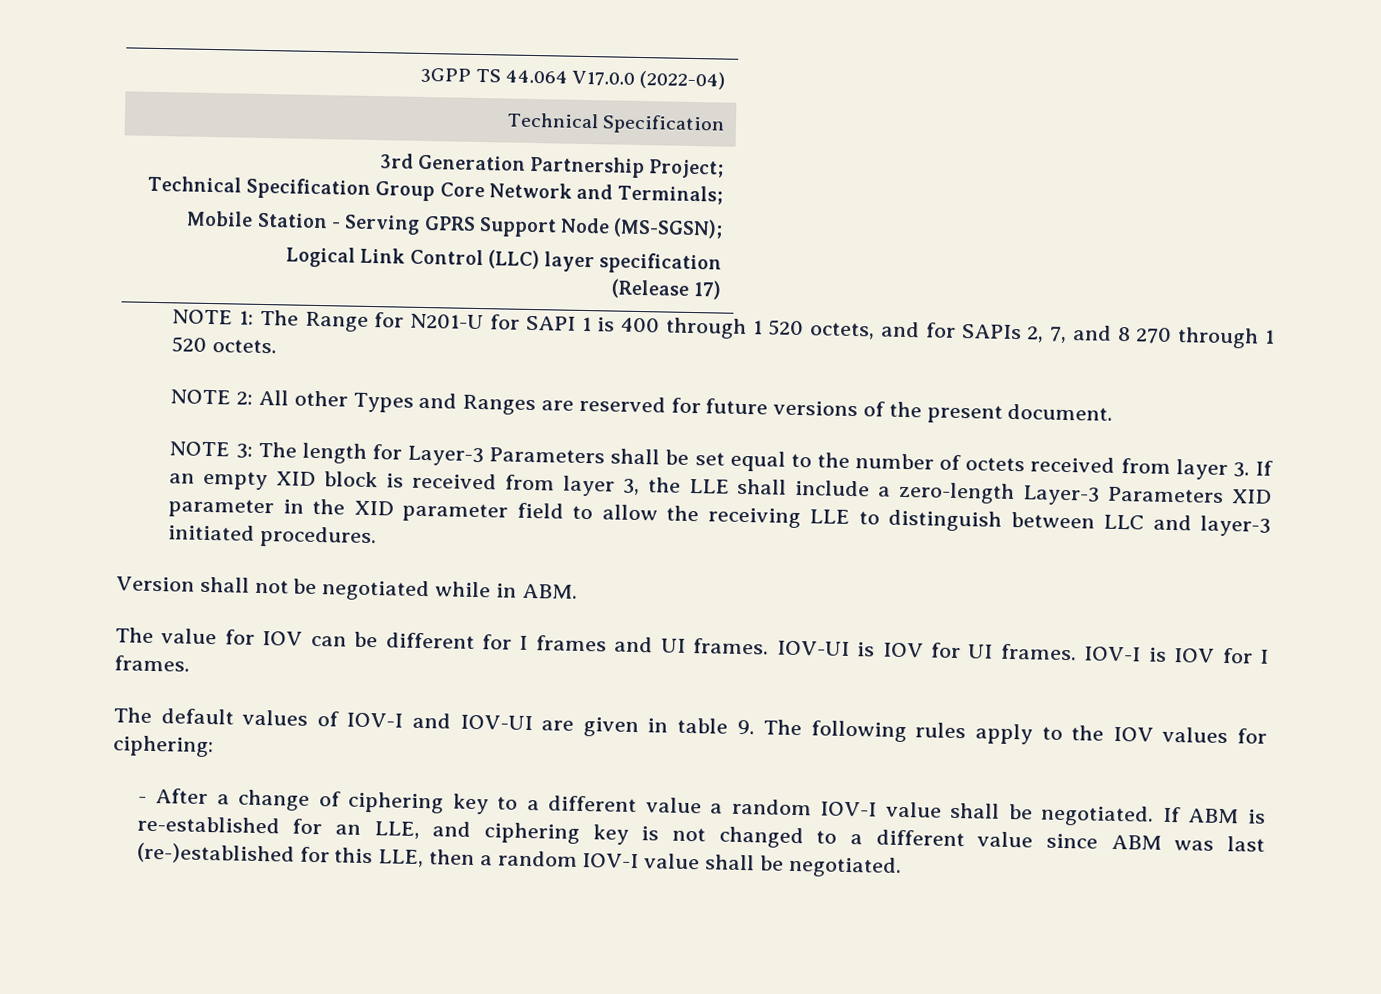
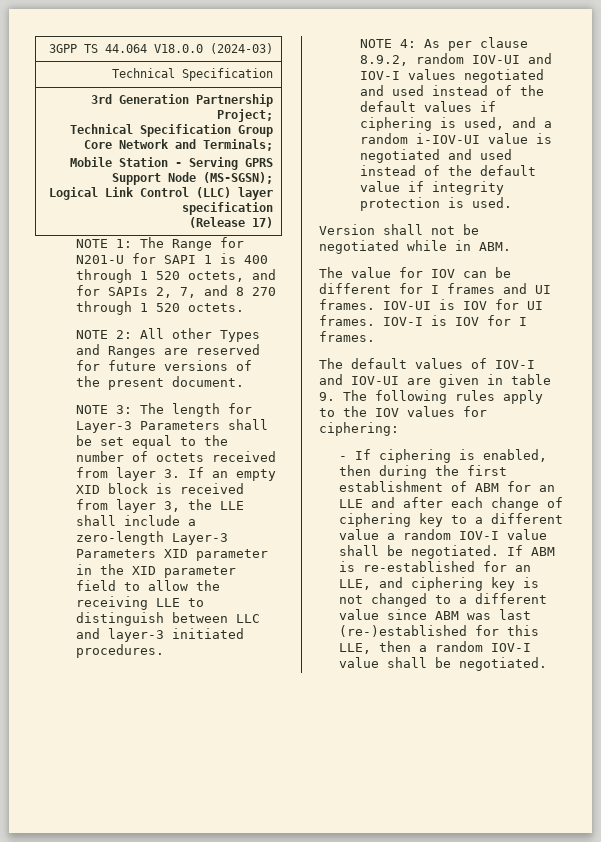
- 3GPP TS 44.064 V17.0.0 (2022-04)
+ 3GPP TS 44.064 V18.0.0 (2024-03)
+ NOTE 4: As per clause 8.9.2, random IOV-UI and IOV-I values negotiated and used instead of the default values if ciphering is used, and a random i-IOV-UI value is negotiated and used instead of the default value if integrity protection is used.
- - After a change of ciphering key to a different value a random IOV-I value shall be negotiated.
+ - If ciphering is enabled, then during the first establishment of ABM for an LLE and after each change of ciphering key to a different value a random IOV-I value shall be negotiated.

